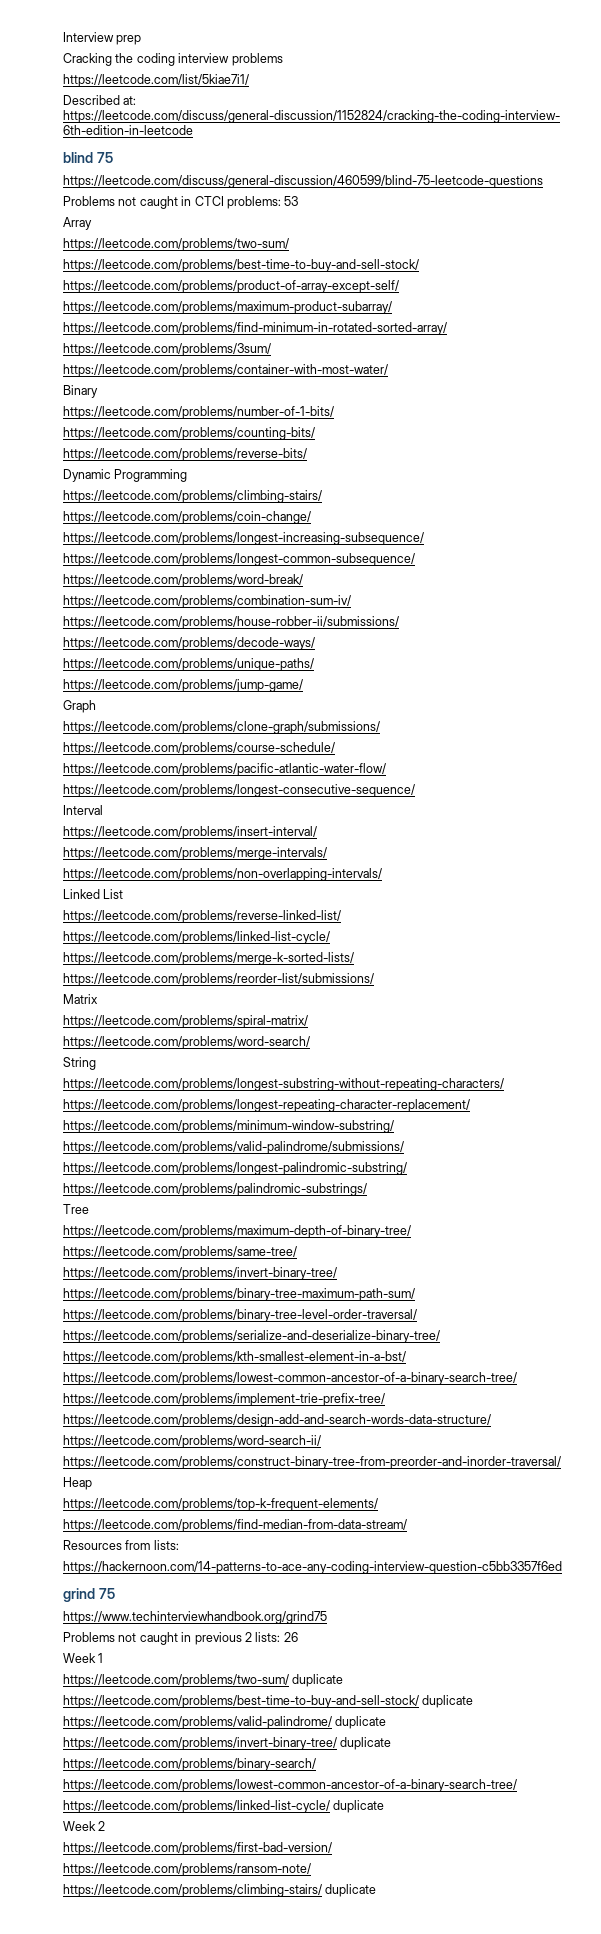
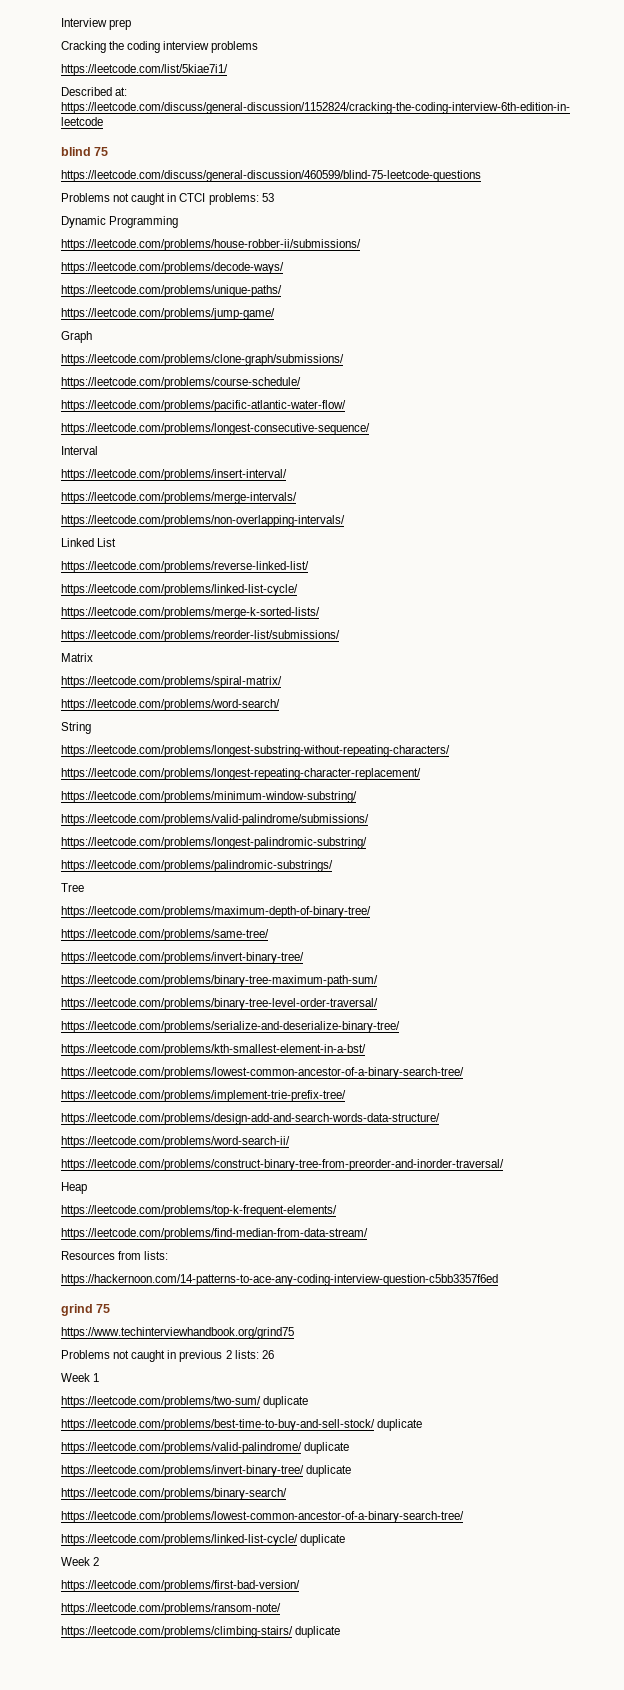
- Array
- https://leetcode.com/problems/two-sum/
- https://leetcode.com/problems/best-time-to-buy-and-sell-stock/
- https://leetcode.com/problems/product-of-array-except-self/
- https://leetcode.com/problems/maximum-product-subarray/
- https://leetcode.com/problems/find-minimum-in-rotated-sorted-array/
- https://leetcode.com/problems/3sum/
- https://leetcode.com/problems/container-with-most-water/
- Binary
- https://leetcode.com/problems/number-of-1-bits/
- https://leetcode.com/problems/counting-bits/
- https://leetcode.com/problems/reverse-bits/
  Dynamic Programming
- https://leetcode.com/problems/climbing-stairs/
- https://leetcode.com/problems/coin-change/
- https://leetcode.com/problems/longest-increasing-subsequence/
- https://leetcode.com/problems/longest-common-subsequence/
- https://leetcode.com/problems/word-break/
- https://leetcode.com/problems/combination-sum-iv/

